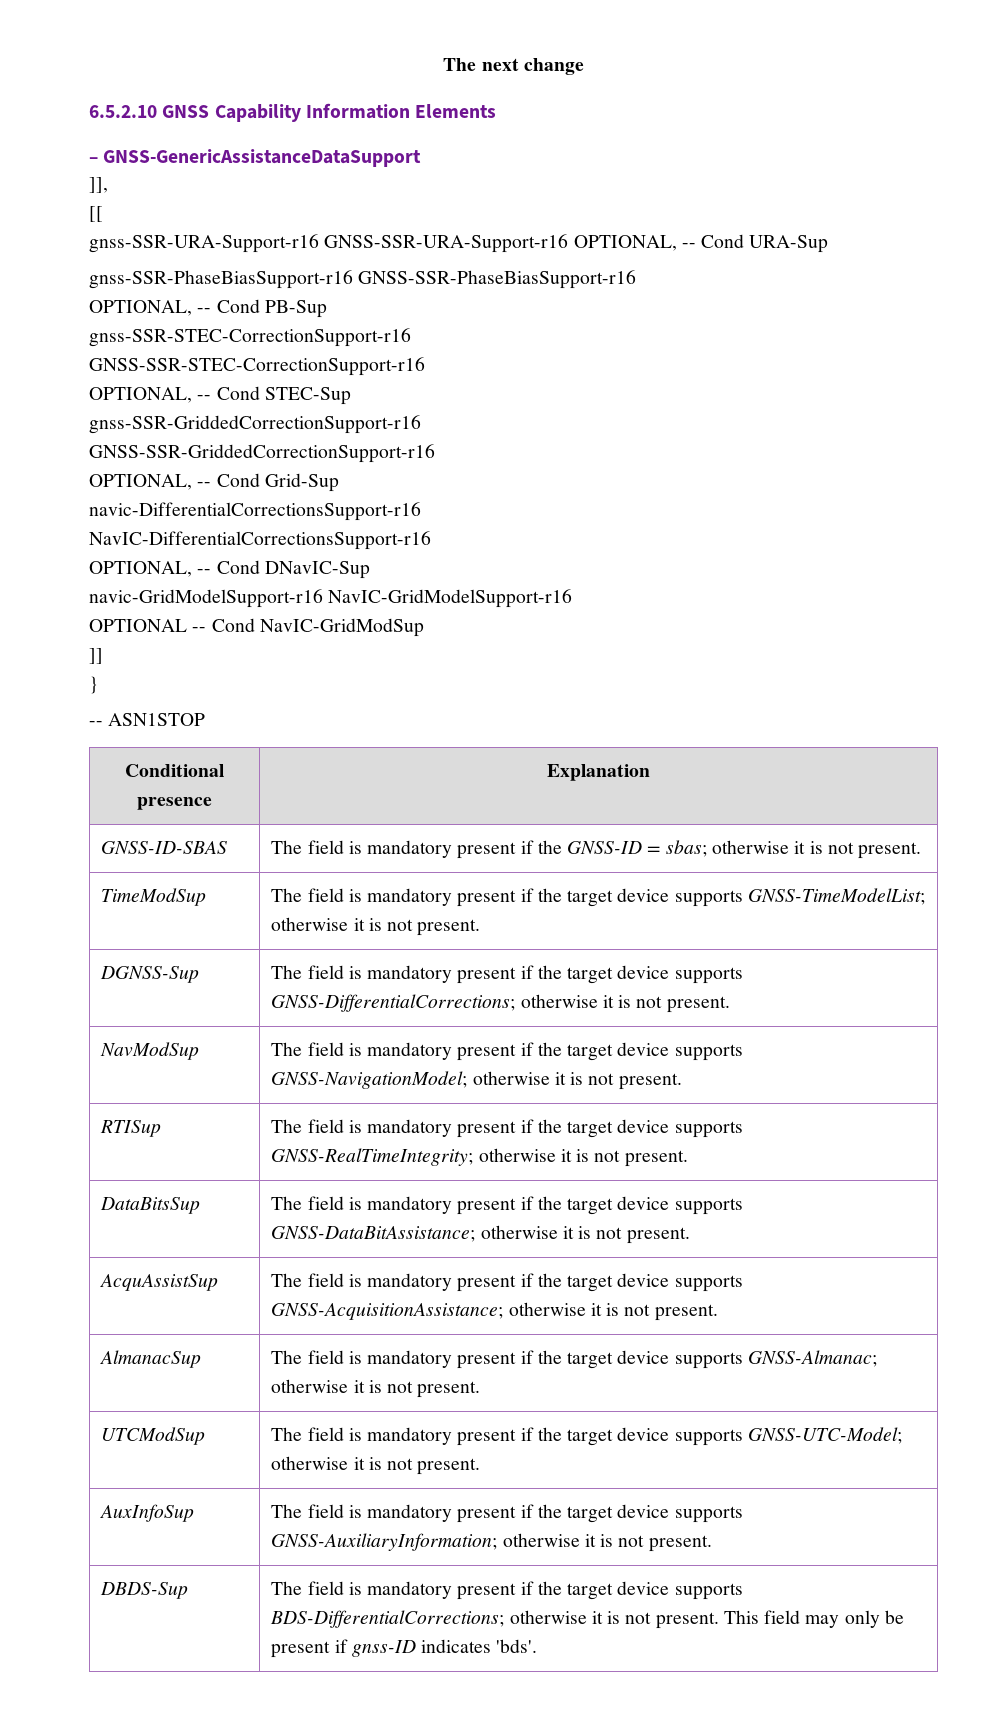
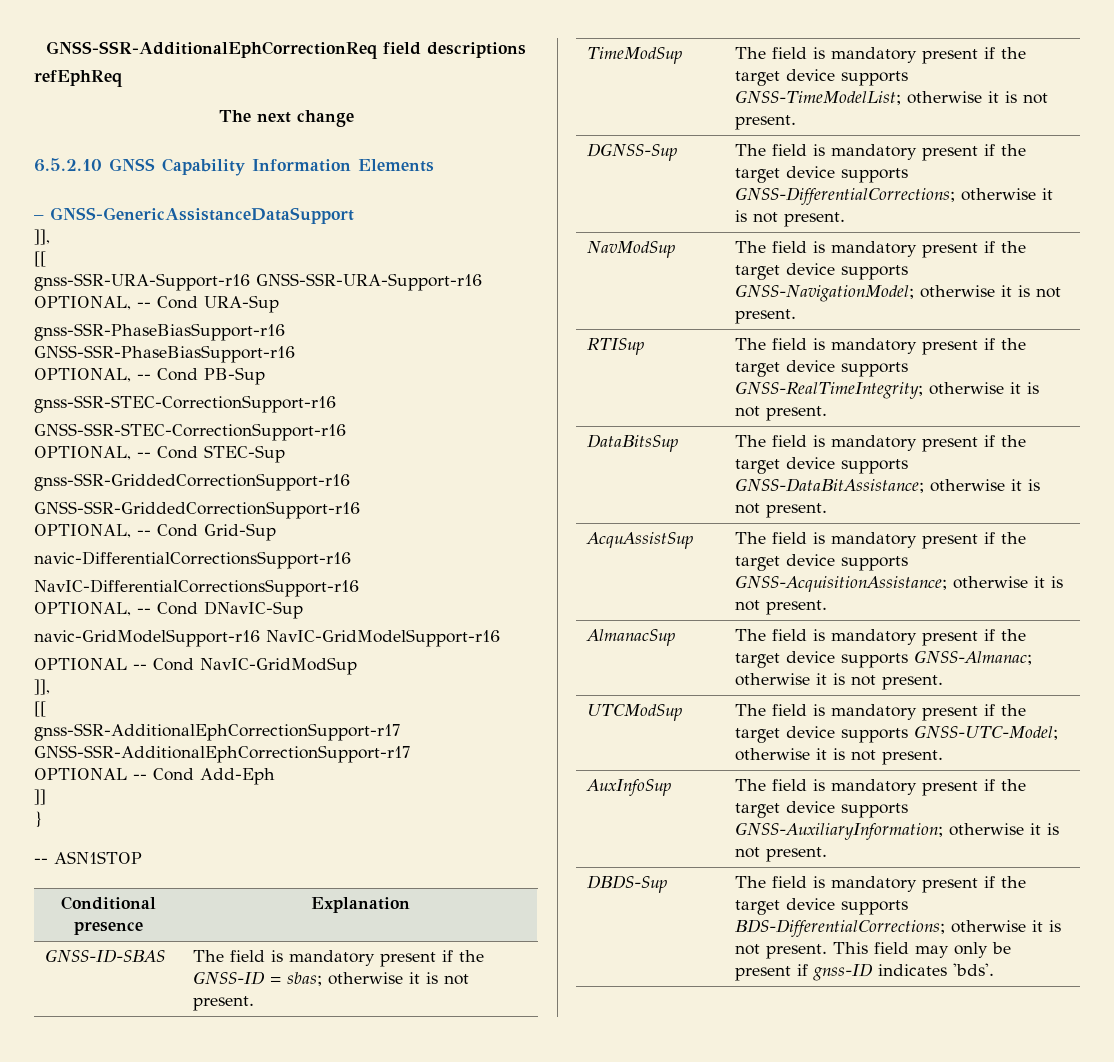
+ GNSS-SSR-AdditionalEphCorrectionReq field descriptions
+ refEphReq
  OPTIONAL -- Cond NavIC-GridModSup
+ ]],
+ [[
+ gnss-SSR-AdditionalEphCorrectionSupport-r17 GNSS-SSR-AdditionalEphCorrectionSupport-r17
+ OPTIONAL -- Cond Add-Eph

